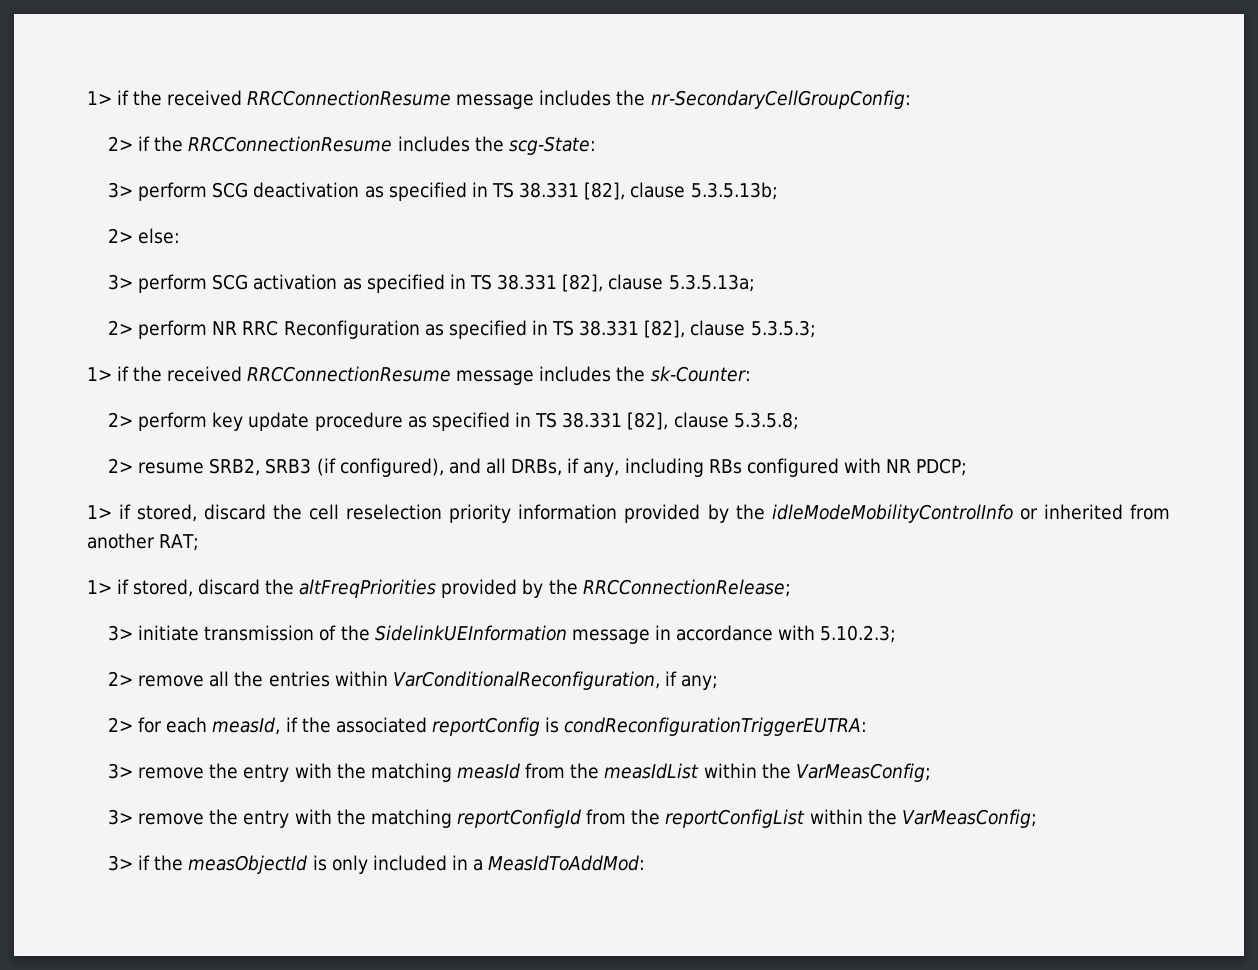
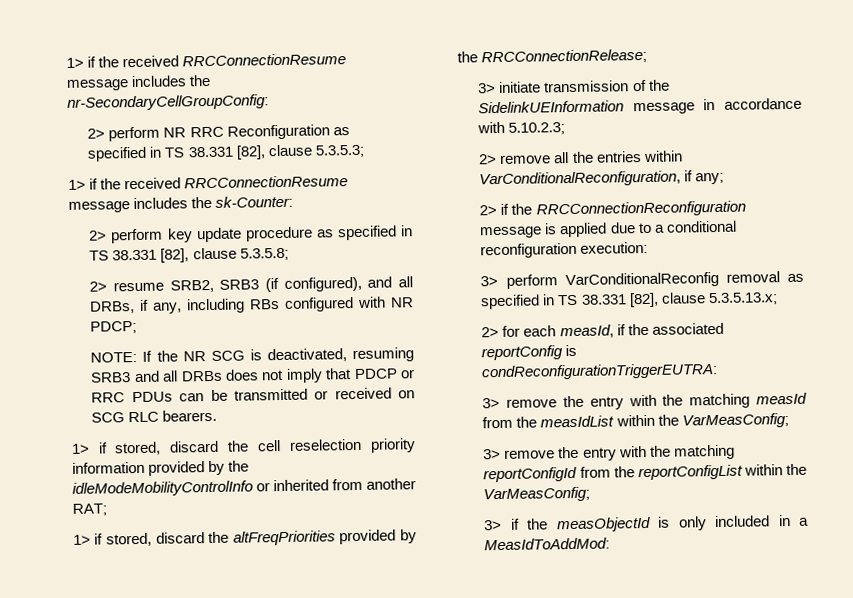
- 2> if the RRCConnectionResume includes the scg-State:
- 3> perform SCG deactivation as specified in TS 38.331 [82], clause 5.3.5.13b;
- 2> else:
- 3> perform SCG activation as specified in TS 38.331 [82], clause 5.3.5.13a;
+ NOTE: If the NR SCG is deactivated, resuming SRB3 and all DRBs does not imply that PDCP or RRC PDUs can be transmitted or received on SCG RLC bearers.
+ 2> if the RRCConnectionReconfiguration message is applied due to a conditional reconfiguration execution:
+ 3> perform VarConditionalReconfig removal as specified in TS 38.331 [82], clause 5.3.5.13.x;

